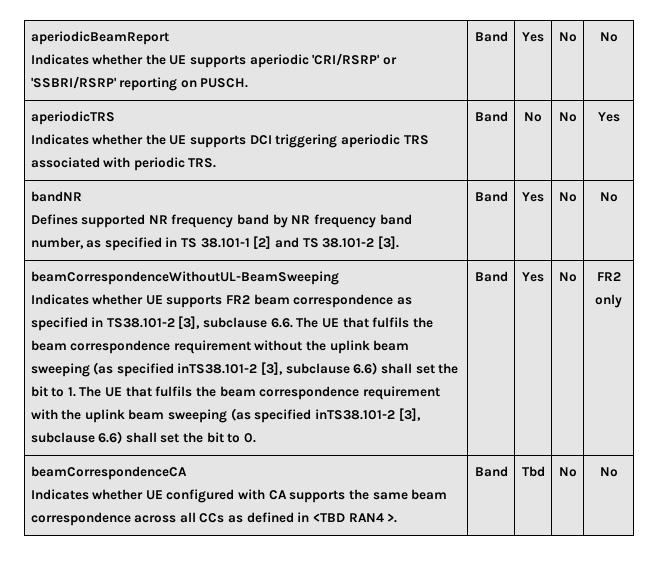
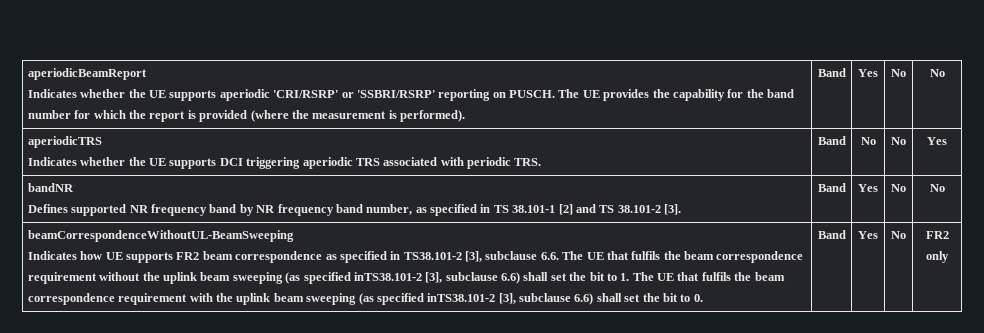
  aperiodicBeamReport
- Indicates whether the UE supports aperiodic 'CRI/RSRP' or 'SSBRI/RSRP' reporting on PUSCH. | Band | Yes | No | No
+ Indicates whether the UE supports aperiodic 'CRI/RSRP' or 'SSBRI/RSRP' reporting on PUSCH. The UE provides the capability for the band number for which the report is provided (where the measurement is performed). | Band | Yes | No | No
- Indicates whether UE supports FR2 beam correspondence as specified in TS38.101-2 [3], subclause 6.6. The UE that fulfils the beam correspondence requirement without the uplink beam sweeping (as specified inTS38.101-2 [3], subclause 6.6) shall set the bit to 1. The UE that fulfils the beam correspondence requirement with the uplink beam sweeping (as specified inTS38.101-2 [3], subclause 6.6) shall set the bit to 0.
+ Indicates how UE supports FR2 beam correspondence as specified in TS38.101-2 [3], subclause 6.6. The UE that fulfils the beam correspondence requirement without the uplink beam sweeping (as specified inTS38.101-2 [3], subclause 6.6) shall set the bit to 1. The UE that fulfils the beam correspondence requirement with the uplink beam sweeping (as specified inTS38.101-2 [3], subclause 6.6) shall set the bit to 0.
- beamCorrespondenceCA
- Indicates whether UE configured with CA supports the same beam correspondence across all CCs as defined in <TBD RAN4 >. | Band | Tbd | No | No

